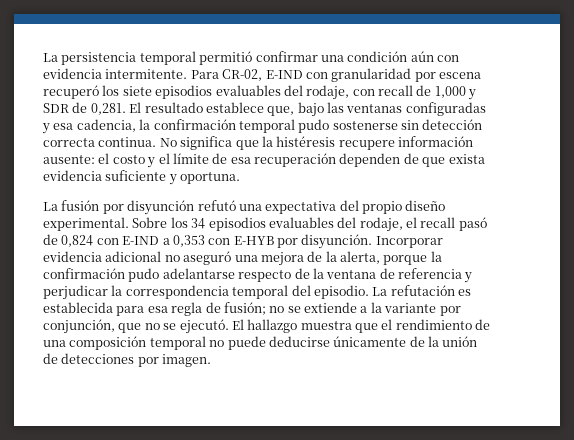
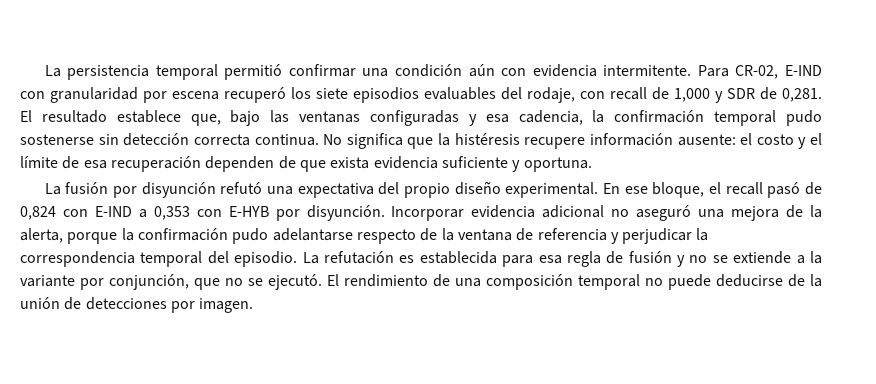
- Sobre los 34 episodios evaluables del rodaje, el recall pasó de 0,824 con E-IND a 0,353 con E-HYB por disyunción.
+ En ese bloque, el recall pasó de 0,824 con E-IND a 0,353 con E-HYB por disyunción.
- La refutación es establecida para esa regla de fusión; no se extiende a la variante por conjunción, que no se ejecutó.
+ La refutación es establecida para esa regla de fusión y no se extiende a la variante por conjunción, que no se ejecutó.
- El hallazgo muestra que el rendimiento de una composición temporal no puede deducirse únicamente de la unión de detecciones por imagen.
+ El rendimiento de una composición temporal no puede deducirse de la unión de detecciones por imagen.

